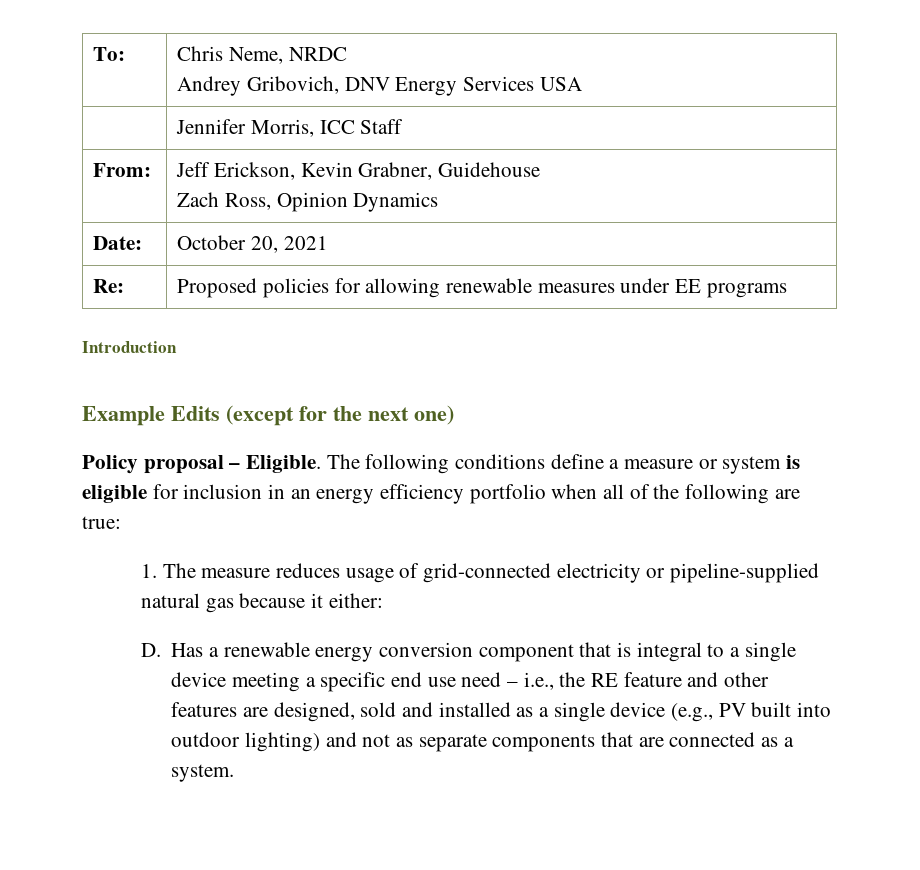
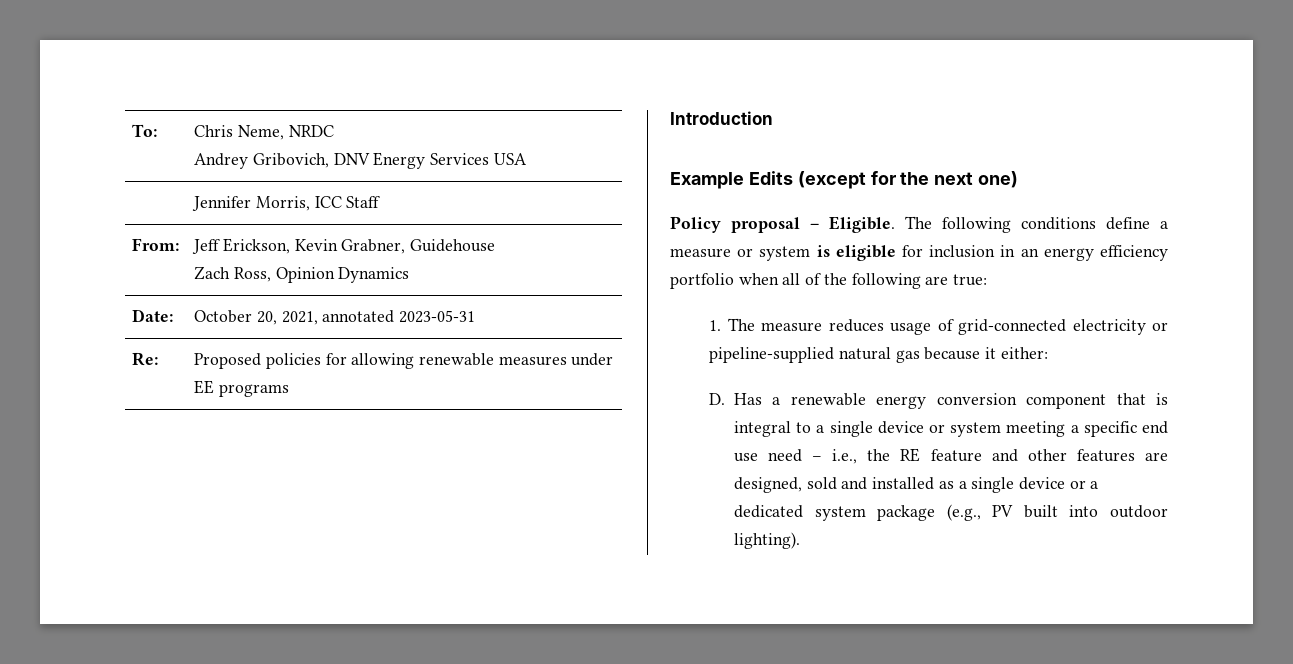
- Date: | October 20, 2021
+ Date: | October 20, 2021, annotated 2023-05-31
- D. Has a renewable energy conversion component that is integral to a single device meeting a specific end use need – i.e., the RE feature and other features are designed, sold and installed as a single device (e.g., PV built into outdoor lighting) and not as separate components that are connected as a system.
+ D. Has a renewable energy conversion component that is integral to a single device or system meeting a specific end use need – i.e., the RE feature and other features are designed, sold and installed as a single device or a dedicated system package (e.g., PV built into outdoor lighting).

